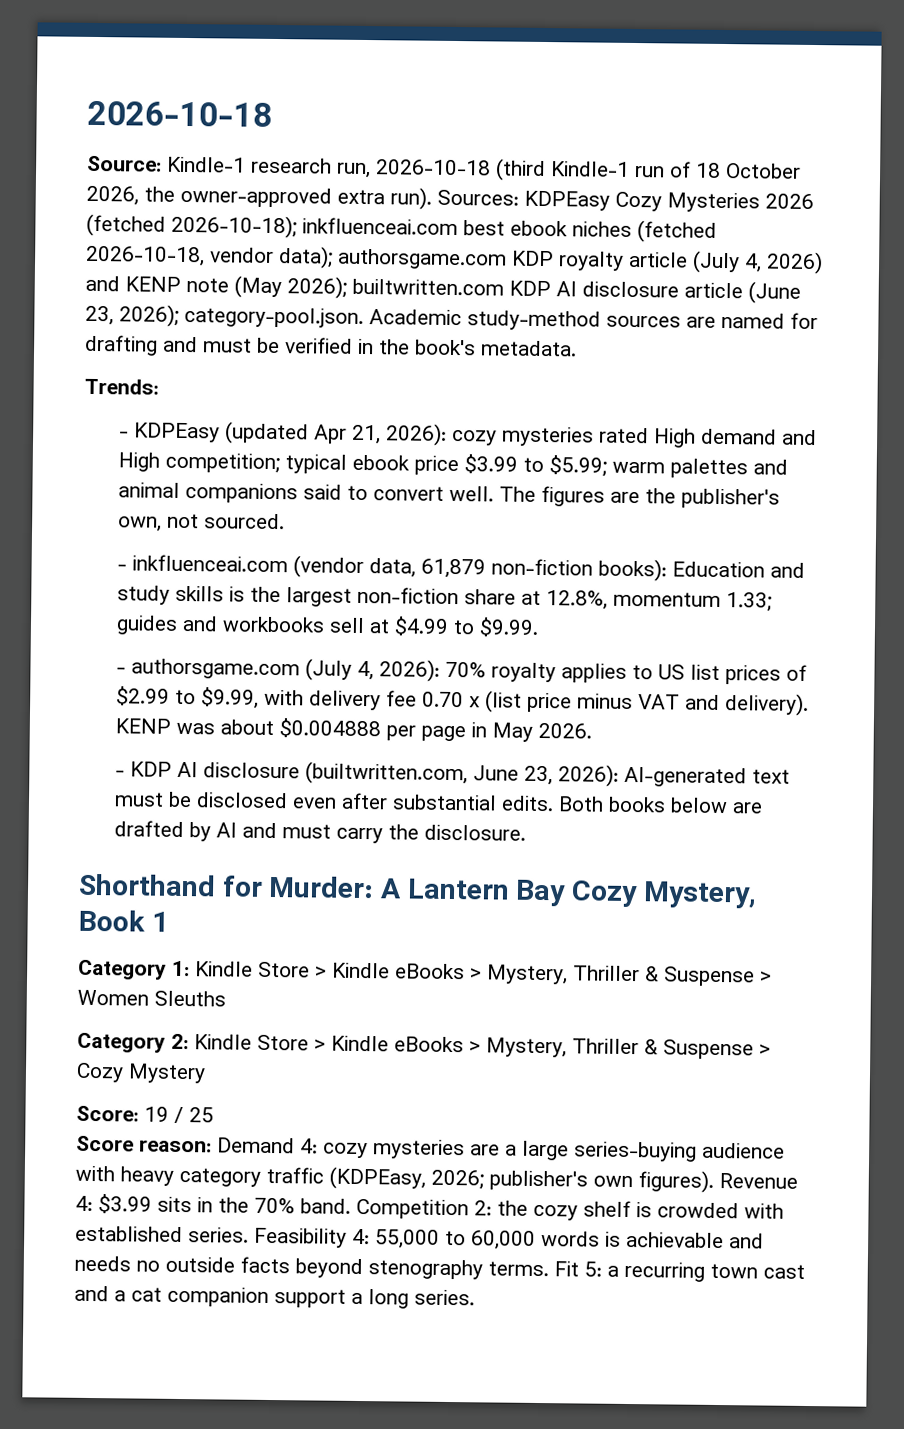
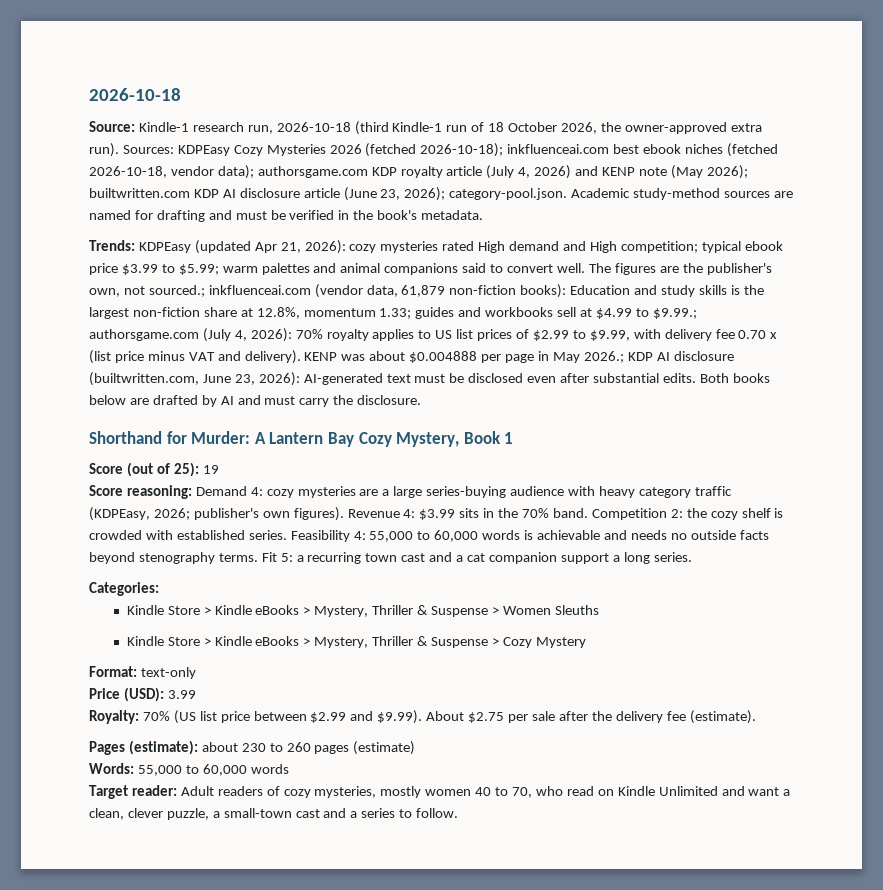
- Trends:
- - KDPEasy (updated Apr 21, 2026): cozy mysteries rated High demand and High competition; typical ebook price $3.99 to $5.99; warm palettes and animal companions said to convert well.
+ Trends: KDPEasy (updated Apr 21, 2026): cozy mysteries rated High demand and High competition; typical ebook price $3.99 to $5.99; warm palettes and animal companions said to convert well.
- The figures are the publisher's own, not sourced.
- - inkfluenceai.com (vendor data, 61,879 non-fiction books): Education and study skills is the largest non-fiction share at 12.8%, momentum 1.33; guides and workbooks sell at $4.99 to $9.99.
- - authorsgame.com (July 4, 2026): 70% royalty applies to US list prices of $2.99 to $9.99, with delivery fee 0.70 x (list price minus VAT and delivery).
+ The figures are the publisher's own, not sourced.; inkfluenceai.com (vendor data, 61,879 non-fiction books): Education and study skills is the largest non-fiction share at 12.8%, momentum 1.33; guides and workbooks sell at $4.99 to $9.99.; authorsgame.com (July 4, 2026): 70% royalty applies to US list prices of $2.99 to $9.99, with delivery fee 0.70 x (list price minus VAT and delivery).
- KENP was about $0.004888 per page in May 2026.
- - KDP AI disclosure (builtwritten.com, June 23, 2026): AI-generated text must be disclosed even after substantial edits.
+ KENP was about $0.004888 per page in May 2026.; KDP AI disclosure (builtwritten.com, June 23, 2026): AI-generated text must be disclosed even after substantial edits.
- Category 1: Kindle Store > Kindle eBooks > Mystery, Thriller & Suspense > Women Sleuths
- Category 2: Kindle Store > Kindle eBooks > Mystery, Thriller & Suspense > Cozy Mystery
- Score: 19 / 25
- Score reason: Demand 4: cozy mysteries are a large series-buying audience with heavy category traffic (KDPEasy, 2026; publisher's own figures).
+ Score (out of 25): 19
+ Score reasoning: Demand 4: cozy mysteries are a large series-buying audience with heavy category traffic (KDPEasy, 2026; publisher's own figures).
+ Categories:
+ Kindle Store > Kindle eBooks > Mystery, Thriller & Suspense > Women Sleuths
+ Kindle Store > Kindle eBooks > Mystery, Thriller & Suspense > Cozy Mystery
+ Format: text-only
+ Price (USD): 3.99
+ Royalty: 70% (US list price between $2.99 and $9.99). About $2.75 per sale after the delivery fee (estimate).
+ Pages (estimate): about 230 to 260 pages (estimate)
+ Words: 55,000 to 60,000 words
+ Target reader: Adult readers of cozy mysteries, mostly women 40 to 70, who read on Kindle Unlimited and want a clean, clever puzzle, a small-town cast and a series to follow.

